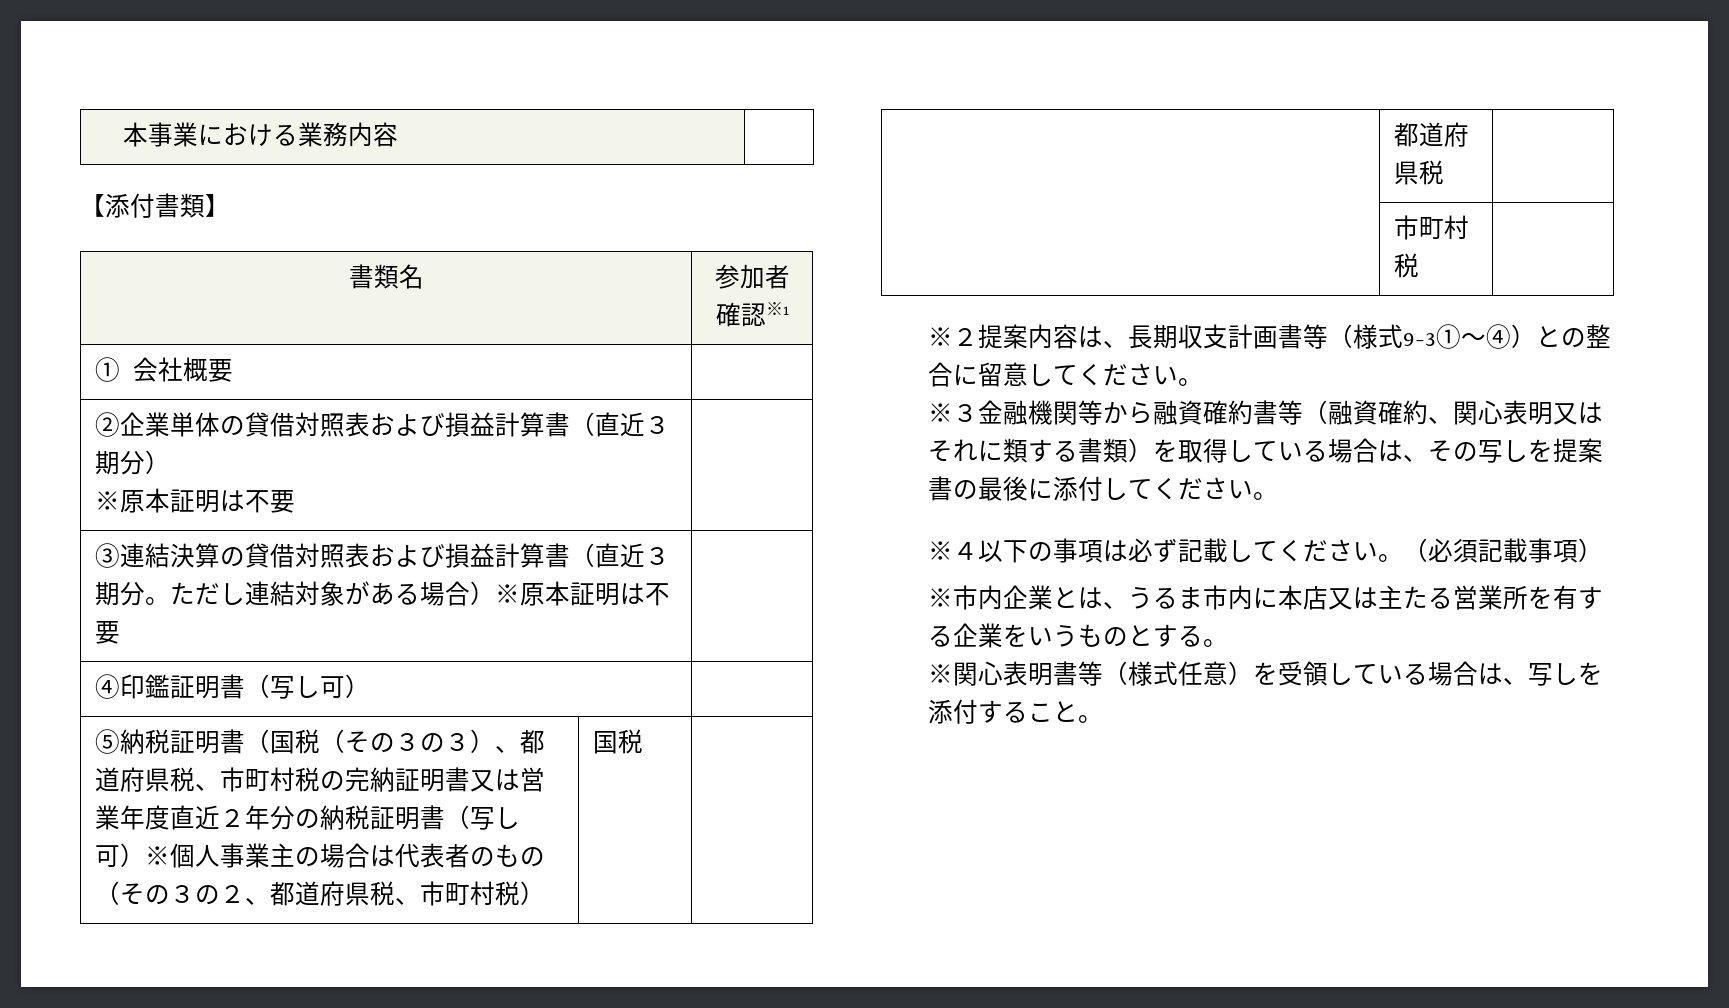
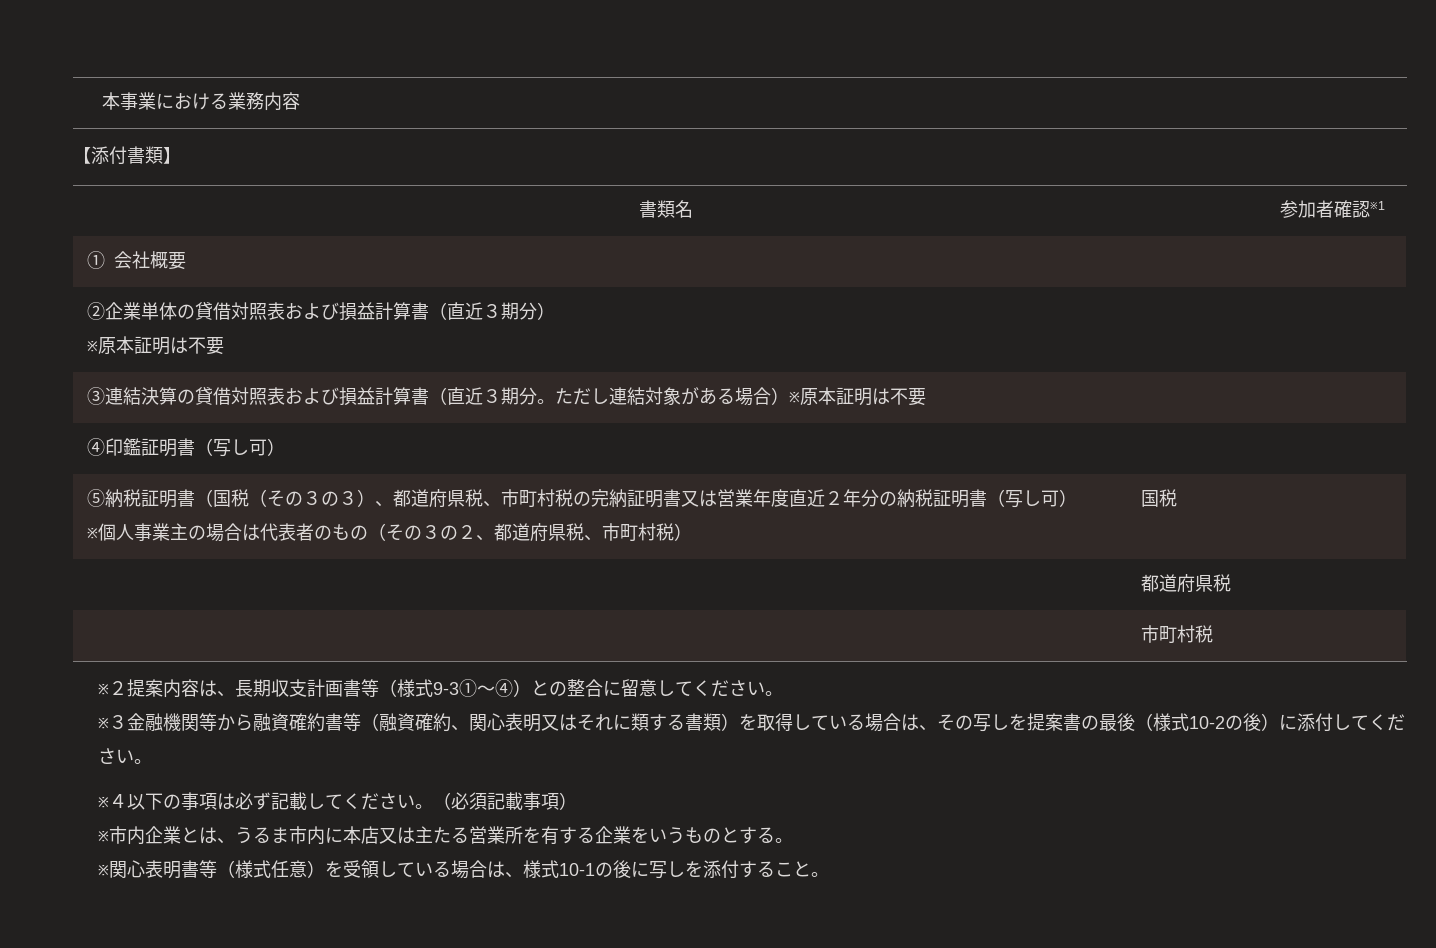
- ⑤納税証明書（国税（その３の３）、都道府県税、市町村税の完納証明書又は営業年度直近２年分の納税証明書（写し可）※個人事業主の場合は代表者のもの（その３の２、都道府県税、市町村税）
+ ⑤納税証明書（国税（その３の３）、都道府県税、市町村税の完納証明書又は営業年度直近２年分の納税証明書（写し可）
+ ※個人事業主の場合は代表者のもの（その３の２、都道府県税、市町村税）
- ※３金融機関等から融資確約書等（融資確約、関心表明又はそれに類する書類）を取得している場合は、その写しを提案書の最後に添付してください。
+ ※３金融機関等から融資確約書等（融資確約、関心表明又はそれに類する書類）を取得している場合は、その写しを提案書の最後（様式10-2の後）に添付してください。
- ※関心表明書等（様式任意）を受領している場合は、写しを添付すること。
+ ※関心表明書等（様式任意）を受領している場合は、様式10-1の後に写しを添付すること。

